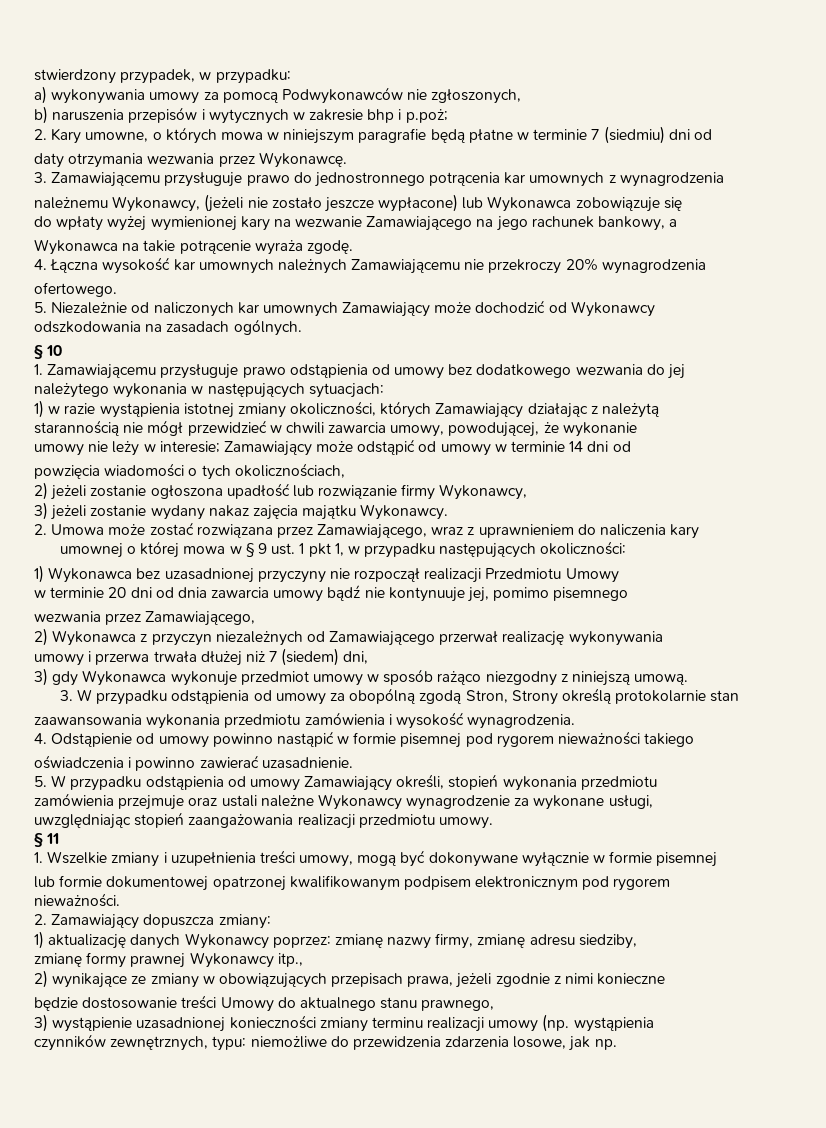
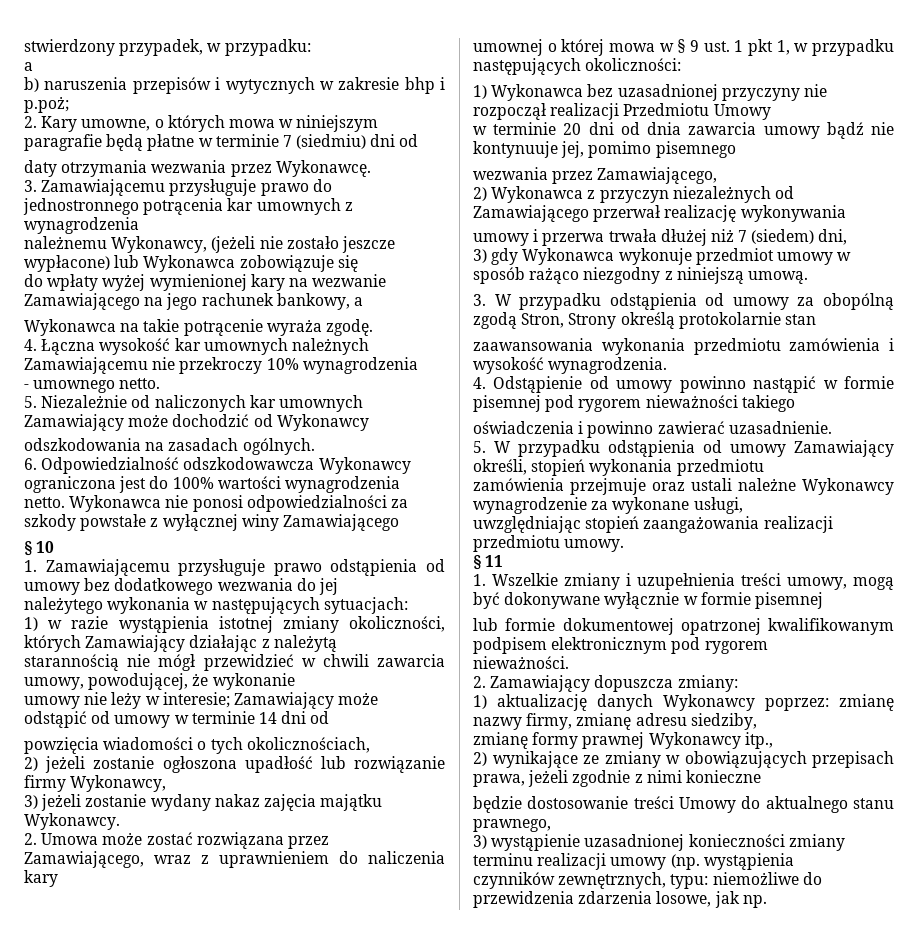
  stwierdzony przypadek, w przypadku:
- a) wykonywania umowy za pomocą Podwykonawców nie zgłoszonych,
+ a
- 4. Łączna wysokość kar umownych należnych Zamawiającemu nie przekroczy 20% wynagrodzenia
- ofertowego.
+ 4. Łączna wysokość kar umownych należnych Zamawiającemu nie przekroczy 10% wynagrodzenia
+ - umownego netto.
+ 6. Odpowiedzialność odszkodowawcza Wykonawcy ograniczona jest do 100% wartości wynagrodzenia netto. Wykonawca nie ponosi odpowiedzialności za szkody powstałe z wyłącznej winy Zamawiającego

